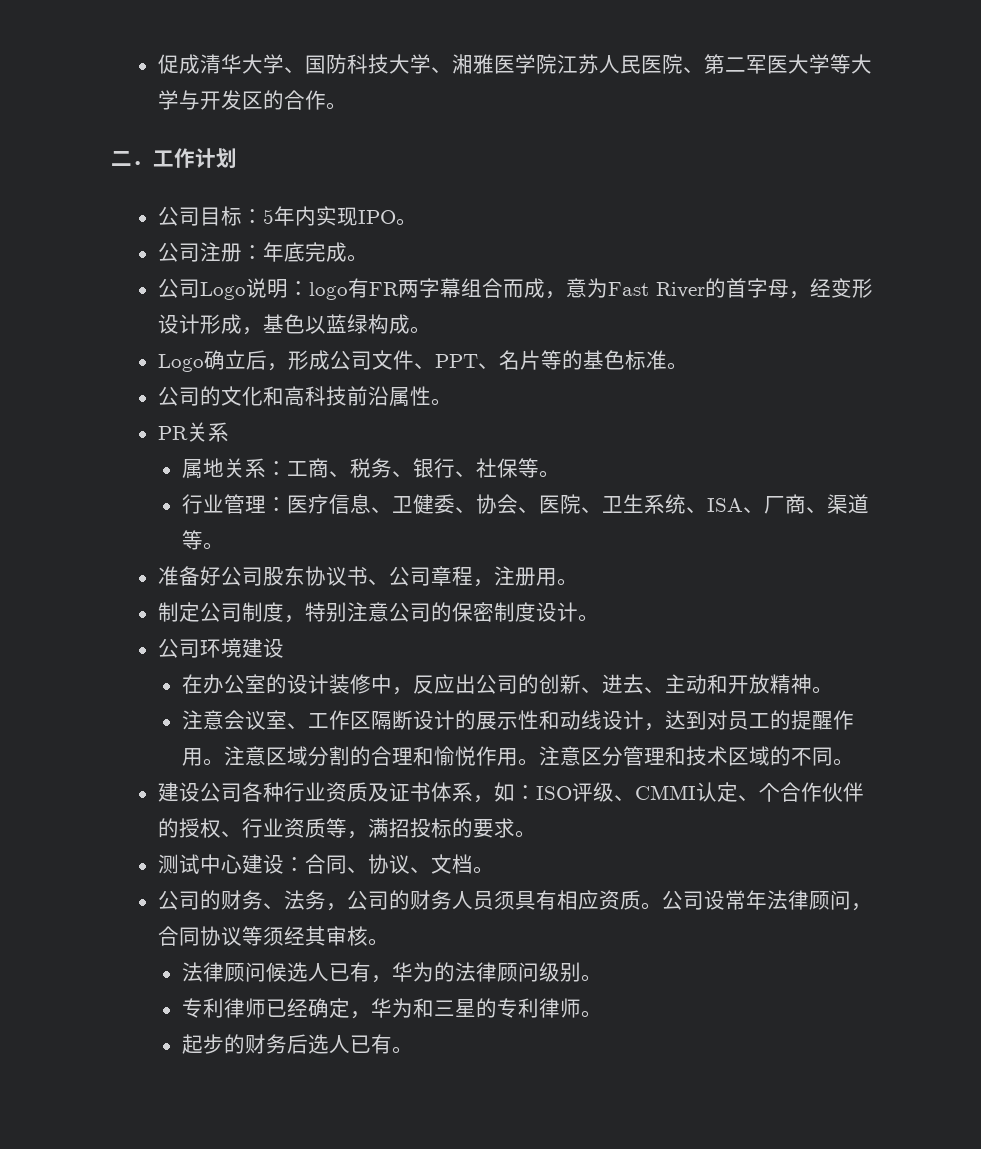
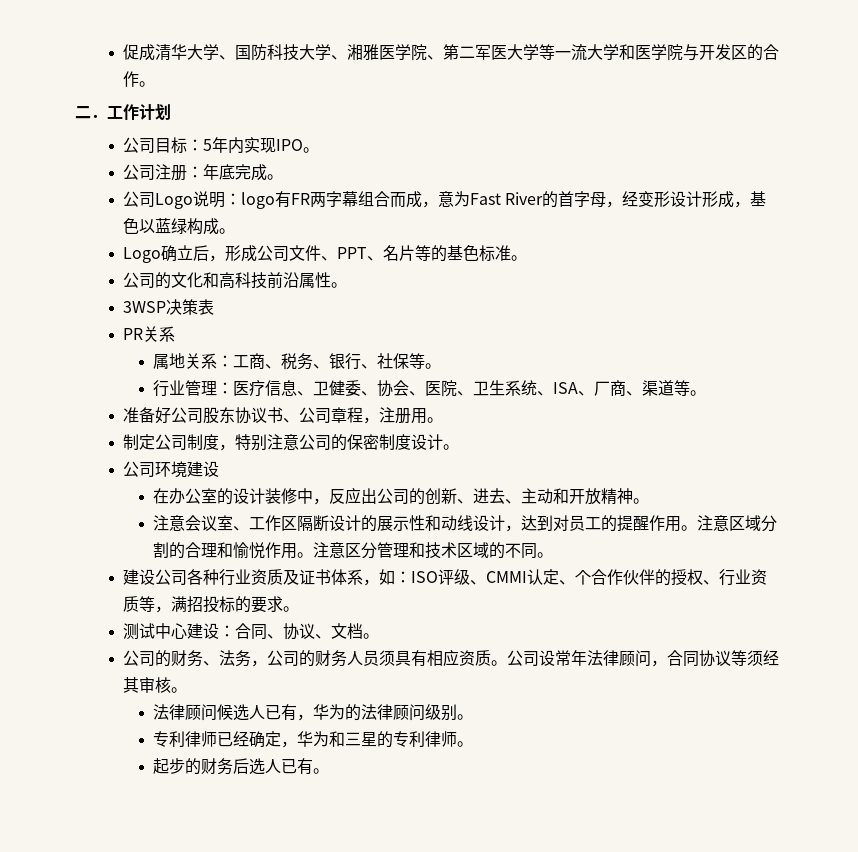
- 促成清华大学、国防科技大学、湘雅医学院江苏人民医院、第二军医大学等大学与开发区的合作。
+ 促成清华大学、国防科技大学、湘雅医学院、第二军医大学等一流大学和医学院与开发区的合作。
+ 3WSP决策表

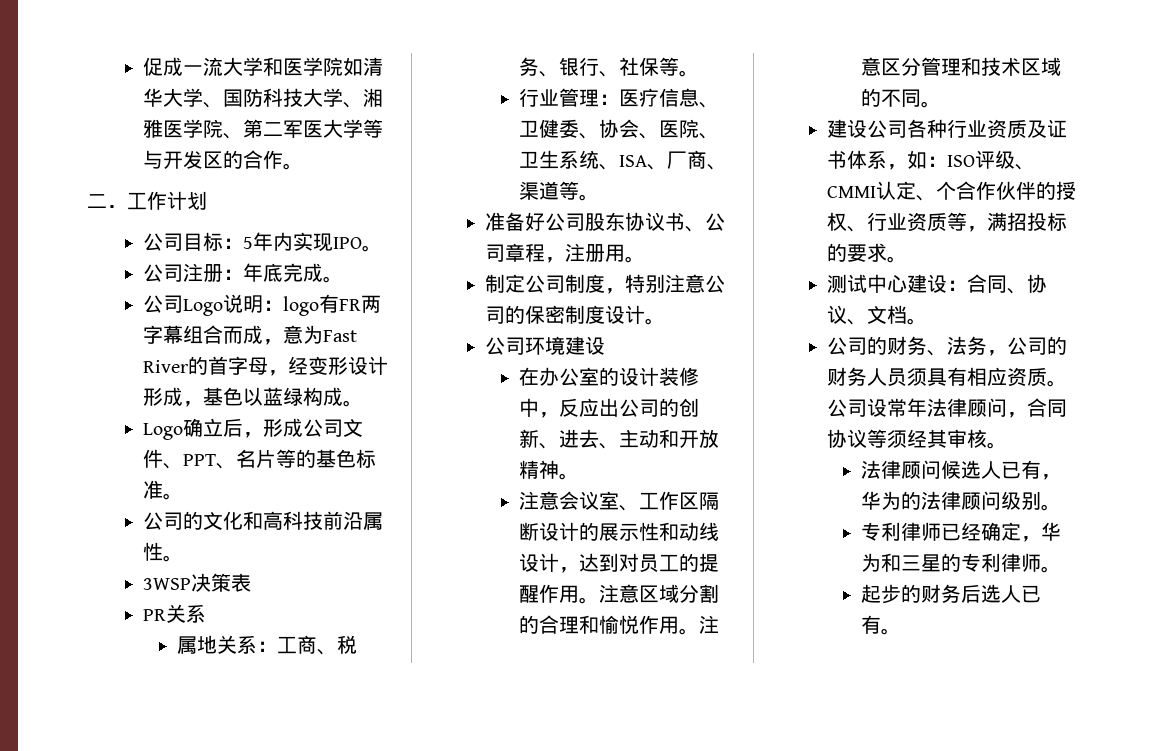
- 促成清华大学、国防科技大学、湘雅医学院、第二军医大学等一流大学和医学院与开发区的合作。
+ 促成一流大学和医学院如清华大学、国防科技大学、湘雅医学院、第二军医大学等与开发区的合作。

